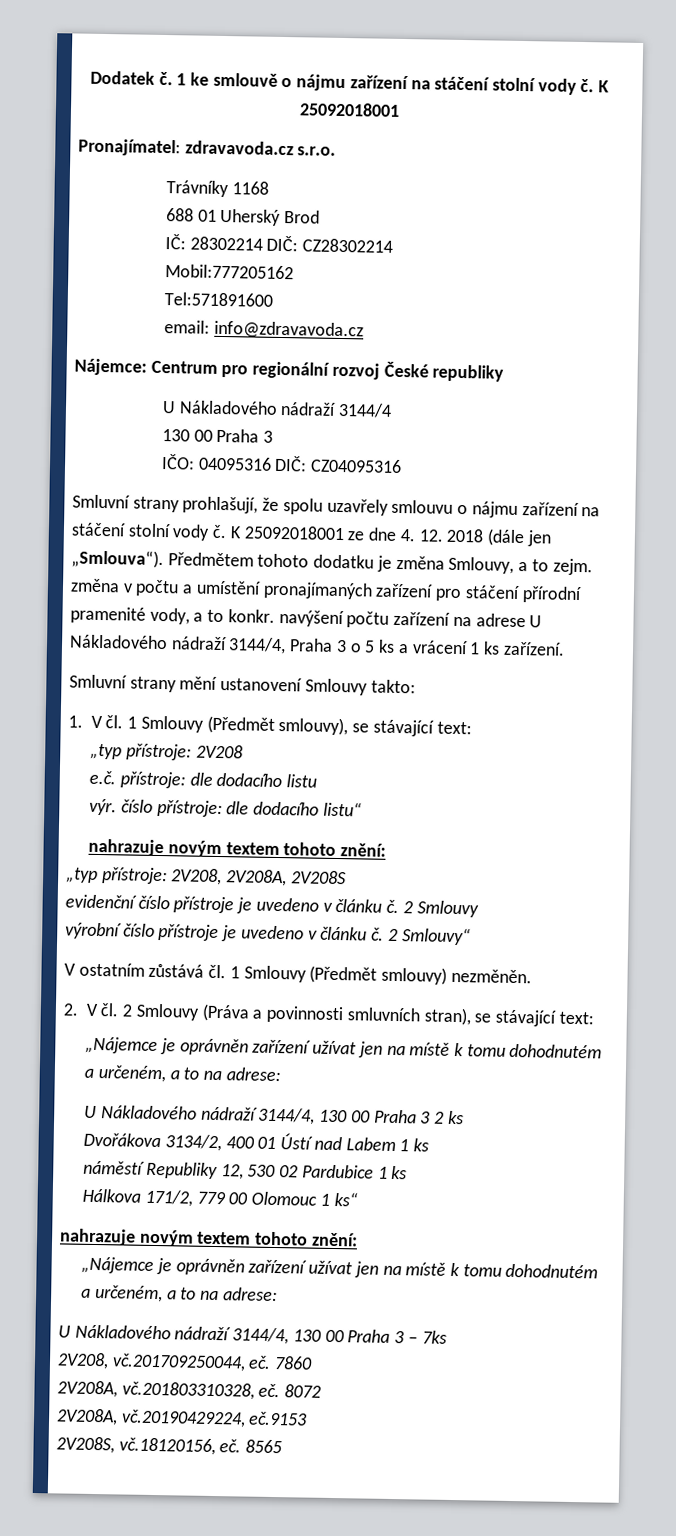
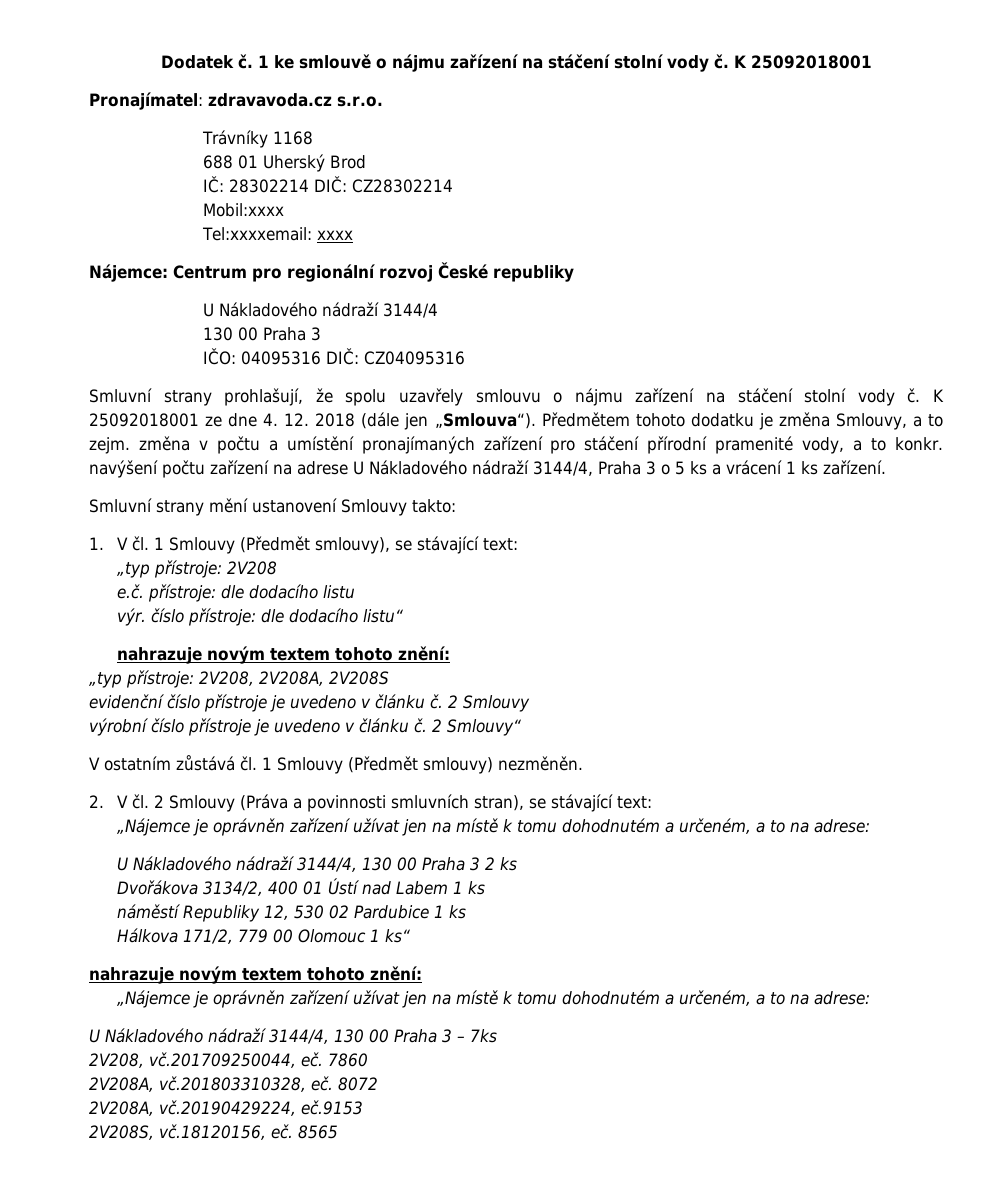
- Mobil:777205162
- Tel:571891600
- email: info@zdravavoda.cz
+ Mobil:xxxx
+ Tel:xxxxemail: xxxx

